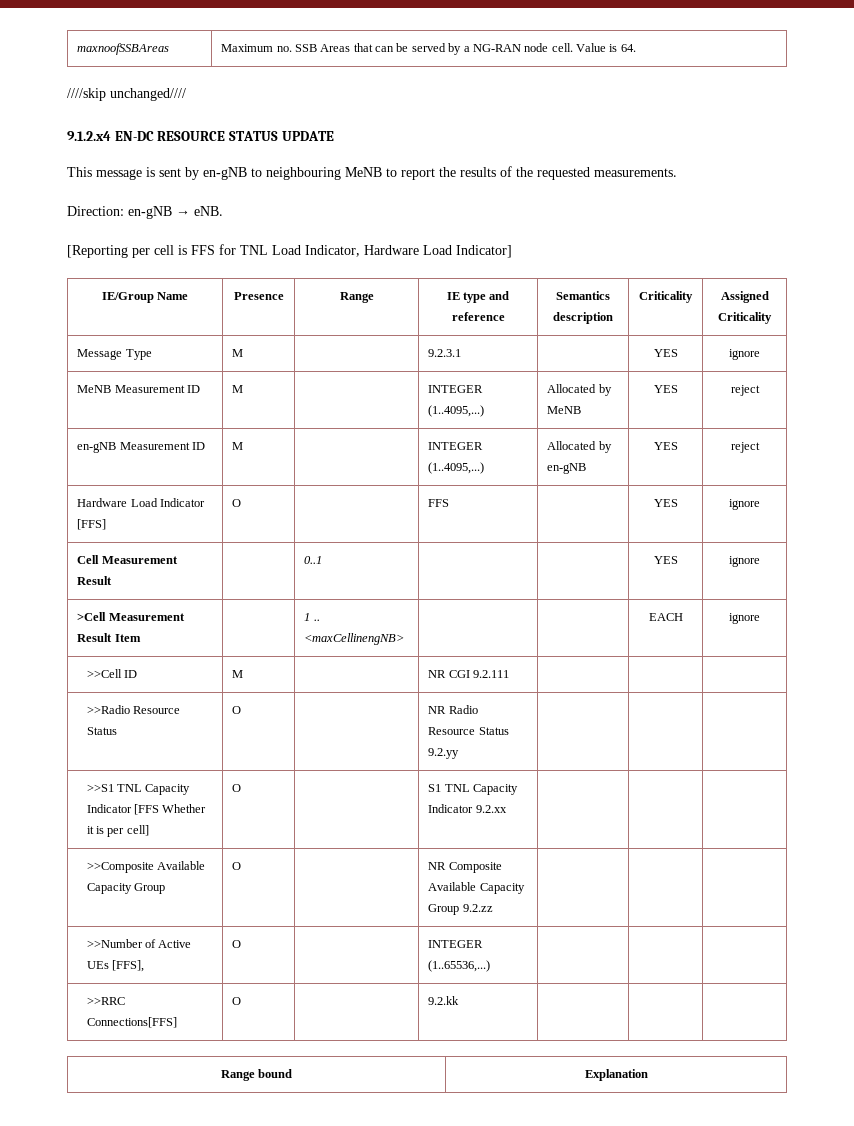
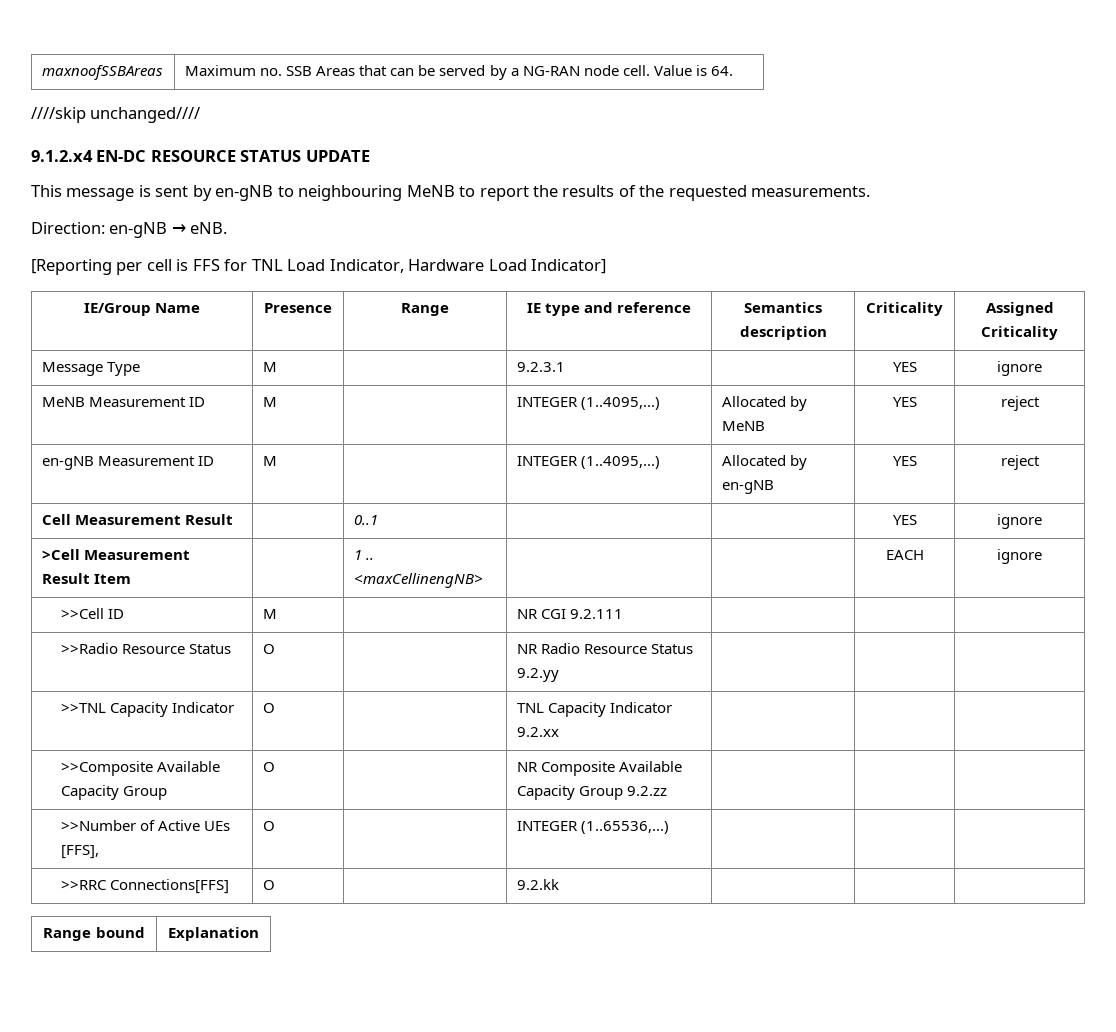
- Hardware Load Indicator [FFS] | O | | FFS | | YES | ignore
- >>S1 TNL Capacity Indicator [FFS Whether it is per cell] | O | | S1 TNL Capacity Indicator 9.2.xx | | |
+ >>TNL Capacity Indicator | O | | TNL Capacity Indicator 9.2.xx | | |

